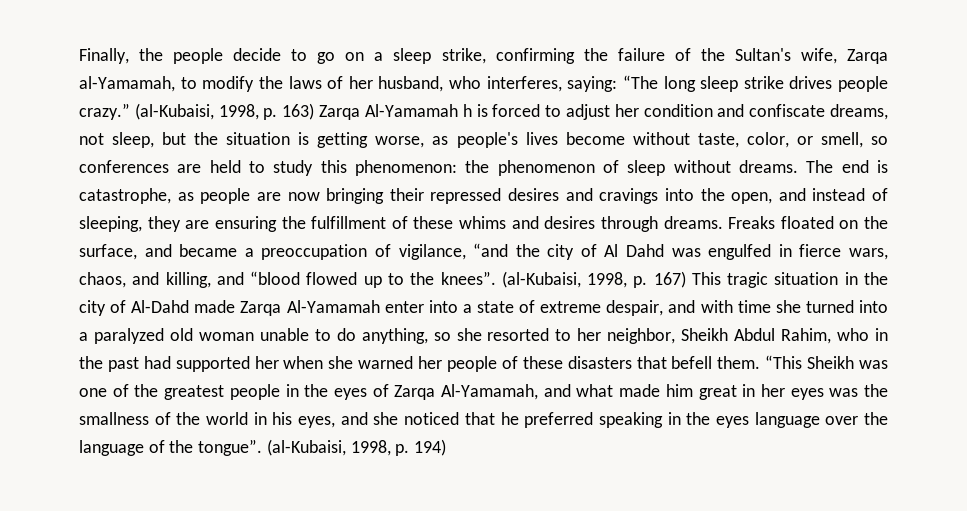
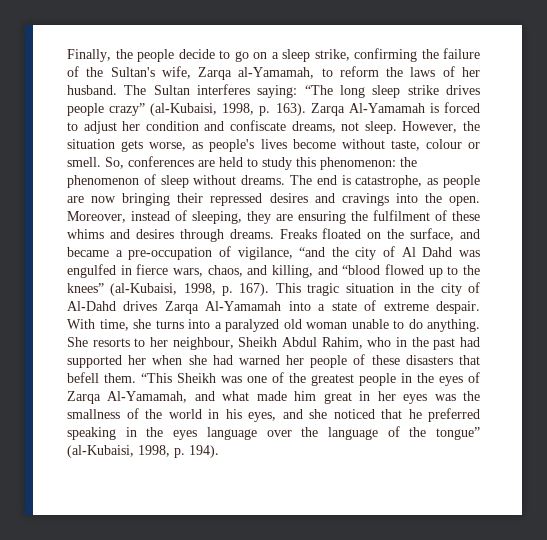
- Finally, the people decide to go on a sleep strike, confirming the failure of the Sultan's wife, Zarqa al-Yamamah, to modify the laws of her husband, who interferes, saying:
+ Finally, the people decide to go on a sleep strike, confirming the failure of the Sultan's wife, Zarqa al-Yamamah, to reform the laws of her husband. The Sultan interferes saying:
- “The long sleep strike drives people crazy.” (al-Kubaisi, 1998, p. 163) Zarqa Al-Yamamah h is forced to adjust her condition and confiscate dreams, not sleep, but the situation is getting worse, as people's lives become without taste, color, or smell, so conferences are held to study this phenomenon:
+ “The long sleep strike drives people crazy” (al-Kubaisi, 1998, p. 163). Zarqa Al-Yamamah is forced to adjust her condition and confiscate dreams, not sleep. However, the situation gets worse, as people's lives become without taste, colour or smell. So, conferences are held to study this phenomenon:
- The end is catastrophe, as people are now bringing their repressed desires and cravings into the open, and instead of sleeping, they are ensuring the fulfillment of these whims and desires through dreams.
+ The end is catastrophe, as people are now bringing their repressed desires and cravings into the open. Moreover, instead of sleeping, they are ensuring the fulfilment of these whims and desires through dreams.
- Freaks floated on the surface, and became a preoccupation of vigilance, “and the city of Al Dahd was engulfed in fierce wars, chaos, and killing, and “blood flowed up to the knees”. (al-Kubaisi, 1998, p. 167) This tragic situation in the city of Al-Dahd made Zarqa Al-Yamamah enter into a state of extreme despair, and with time she turned into a paralyzed old woman unable to do anything, so she resorted to her neighbor, Sheikh Abdul Rahim, who in the past had supported her when she warned her people of these disasters that befell them.
+ Freaks floated on the surface, and became a pre-occupation of vigilance, “and the city of Al Dahd was engulfed in fierce wars, chaos, and killing, and “blood flowed up to the knees” (al-Kubaisi, 1998, p. 167). This tragic situation in the city of Al-Dahd drives Zarqa Al-Yamamah into a state of extreme despair. With time, she turns into a paralyzed old woman unable to do anything. She resorts to her neighbour, Sheikh Abdul Rahim, who in the past had supported her when she had warned her people of these disasters that befell them.
- “This Sheikh was one of the greatest people in the eyes of Zarqa Al-Yamamah, and what made him great in her eyes was the smallness of the world in his eyes, and she noticed that he preferred speaking in the eyes language over the language of the tongue”. (al-Kubaisi, 1998, p. 194)
+ “This Sheikh was one of the greatest people in the eyes of Zarqa Al-Yamamah, and what made him great in her eyes was the smallness of the world in his eyes, and she noticed that he preferred speaking in the eyes language over the language of the tongue” (al-Kubaisi, 1998, p. 194).

